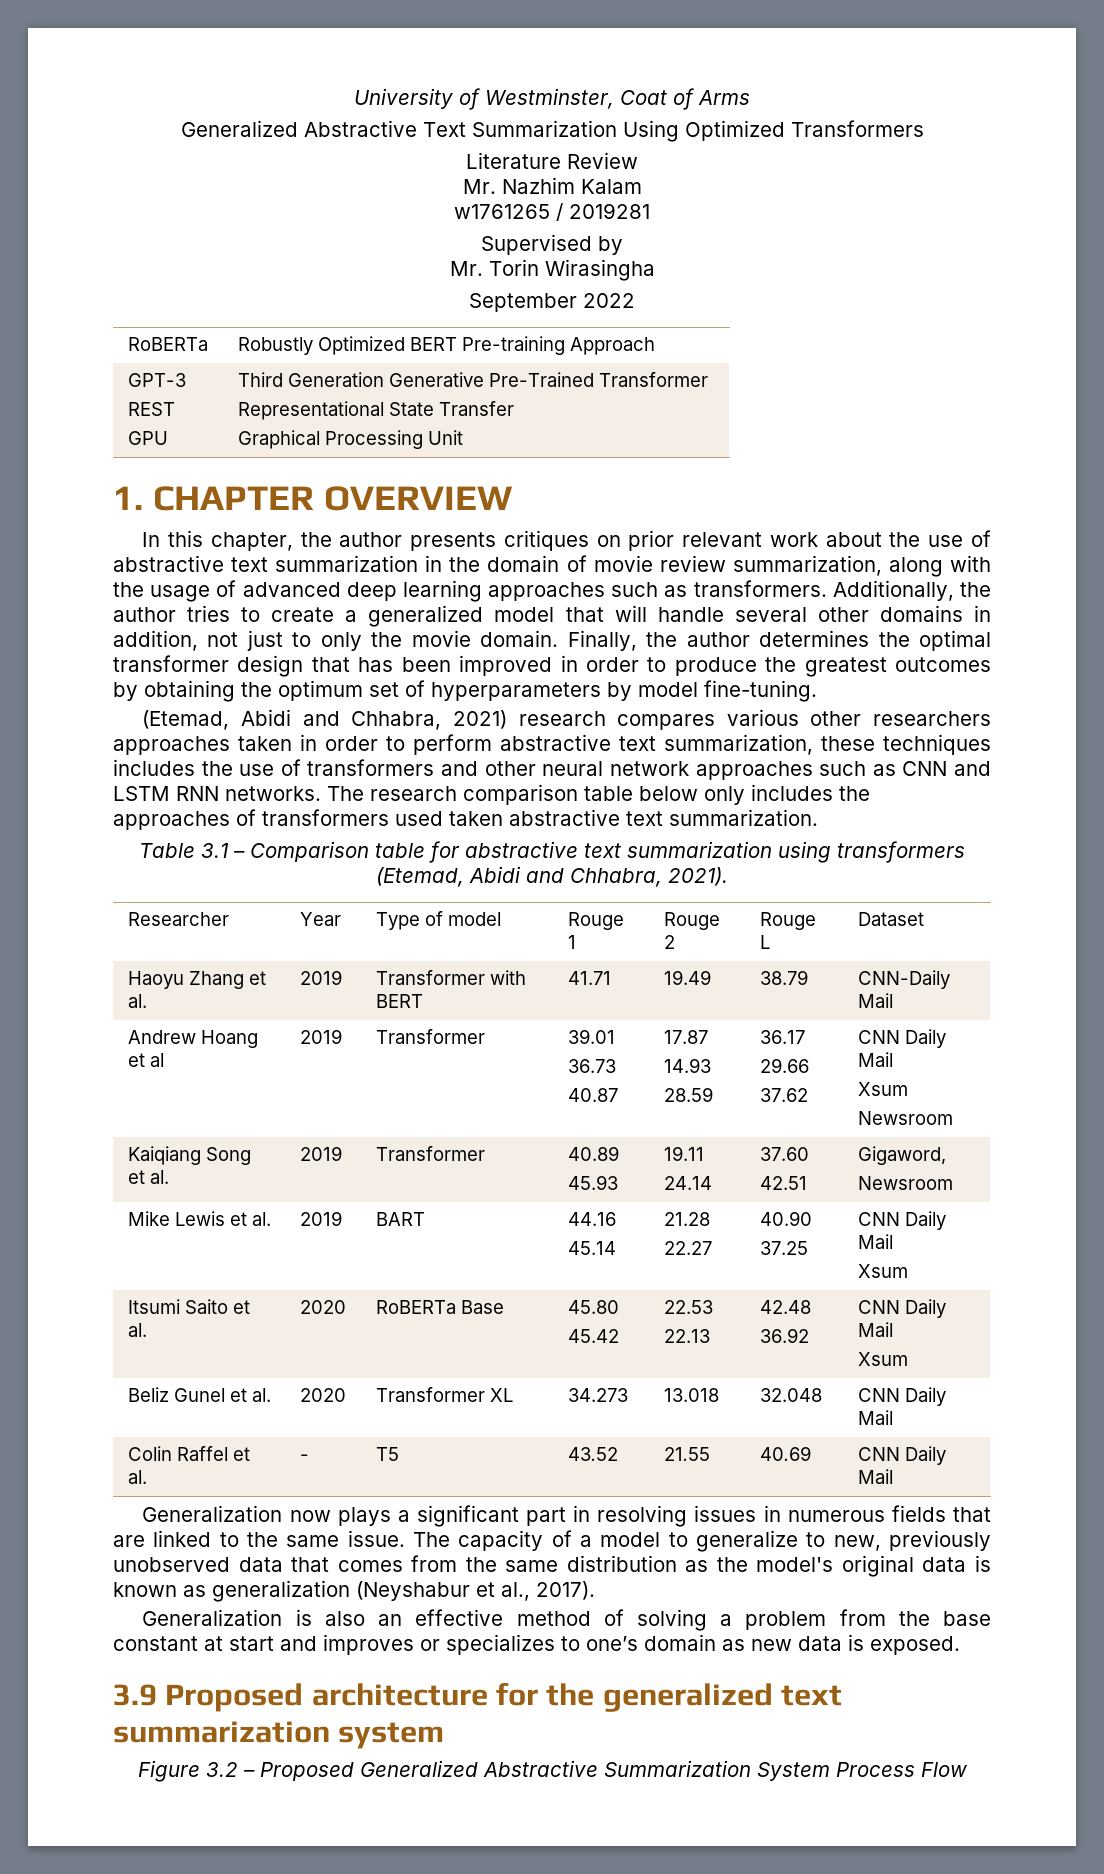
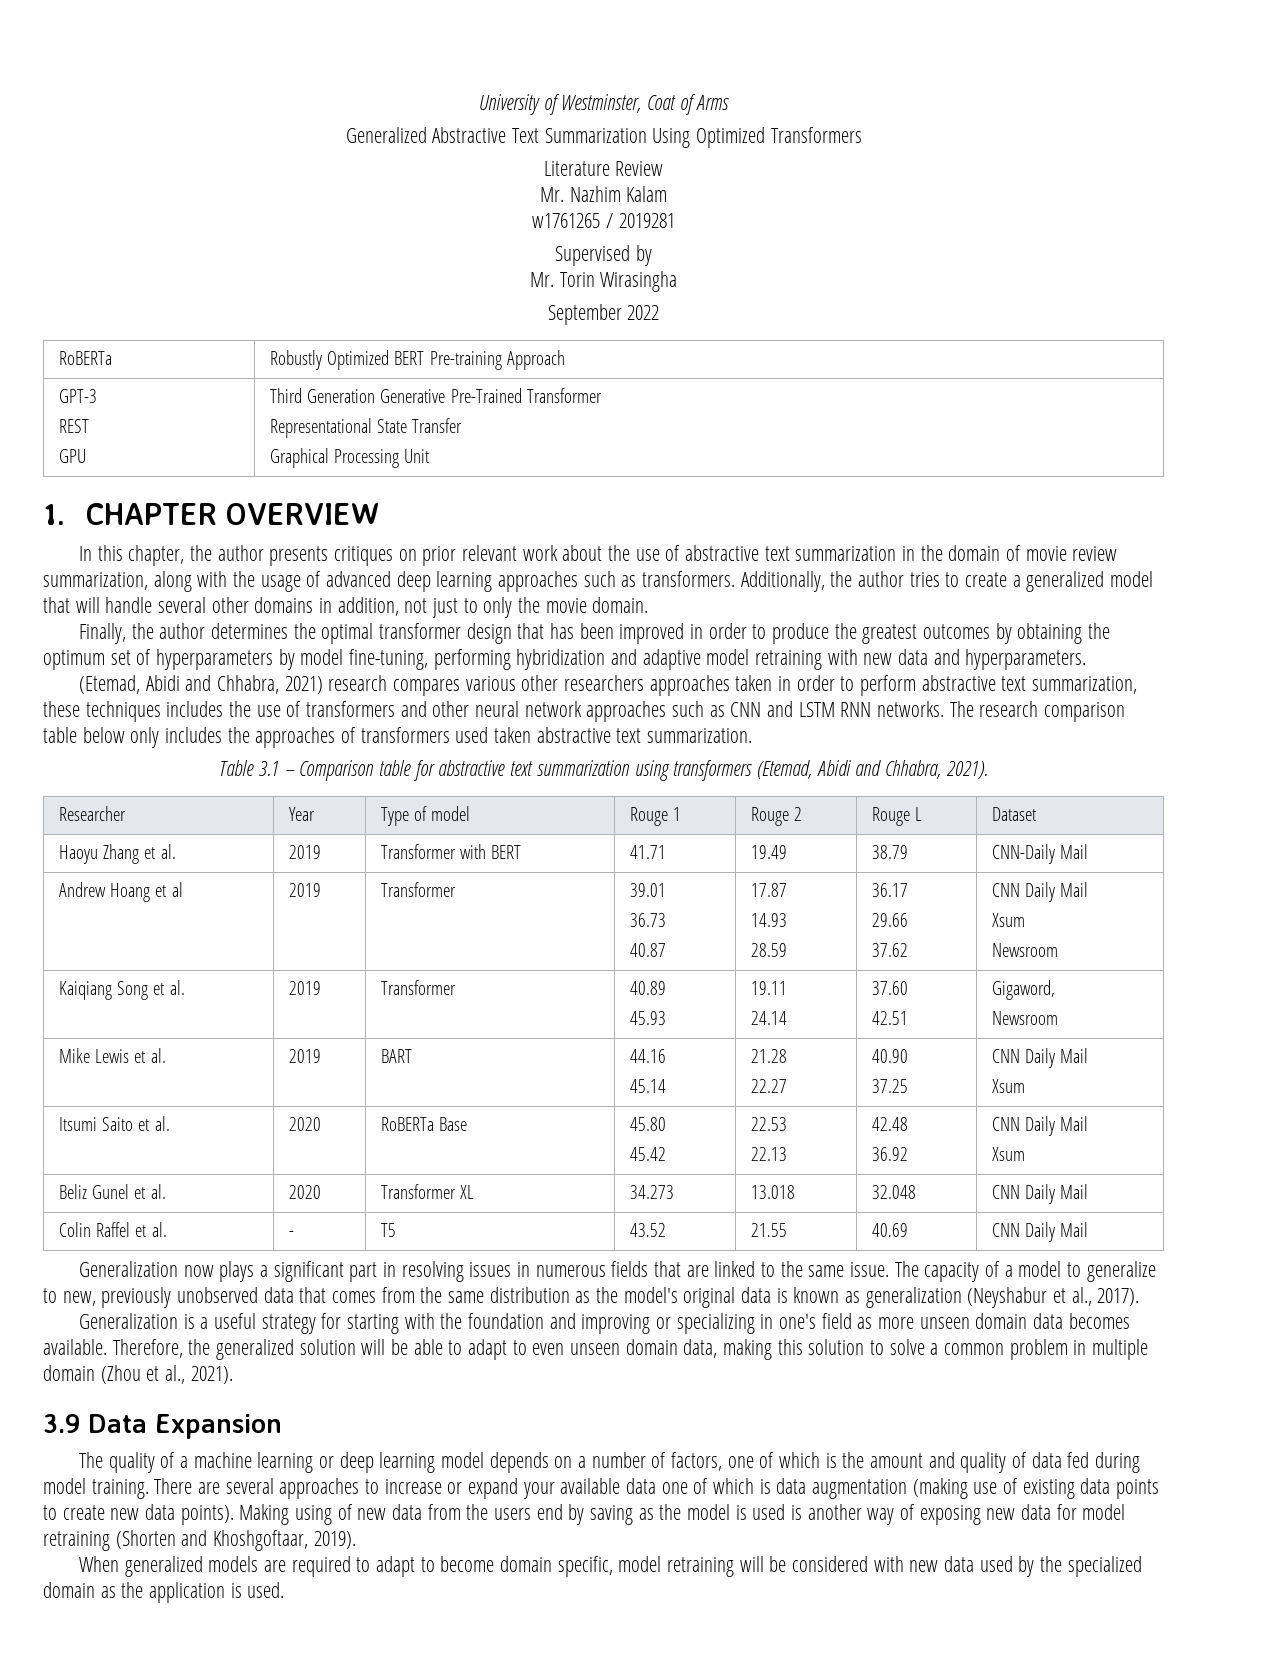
- Additionally, the author tries to create a generalized model that will handle several other domains in addition, not just to only the movie domain. Finally, the author determines the optimal transformer design that has been improved in order to produce the greatest outcomes by obtaining the optimum set of hyperparameters by model fine-tuning.
+ Additionally, the author tries to create a generalized model that will handle several other domains in addition, not just to only the movie domain.
+ Finally, the author determines the optimal transformer design that has been improved in order to produce the greatest outcomes by obtaining the optimum set of hyperparameters by model fine-tuning, performing hybridization and adaptive model retraining with new data and hyperparameters.
- Generalization is also an effective method of solving a problem from the base constant at start and improves or specializes to one’s domain as new data is exposed.
- 3.9 Proposed architecture for the generalized text summarization system
- Figure 3.2 – Proposed Generalized Abstractive Summarization System Process Flow
+ Generalization is a useful strategy for starting with the foundation and improving or specializing in one's field as more unseen domain data becomes available. Therefore, the generalized solution will be able to adapt to even unseen domain data, making this solution to solve a common problem in multiple domain (Zhou et al., 2021).
+ 3.9 Data Expansion
+ The quality of a machine learning or deep learning model depends on a number of factors, one of which is the amount and quality of data fed during model training. There are several approaches to increase or expand your available data one of which is data augmentation (making use of existing data points to create new data points). Making using of new data from the users end by saving as the model is used is another way of exposing new data for model retraining (Shorten and Khoshgoftaar, 2019).
+ When generalized models are required to adapt to become domain specific, model retraining will be considered with new data used by the specialized domain as the application is used.

